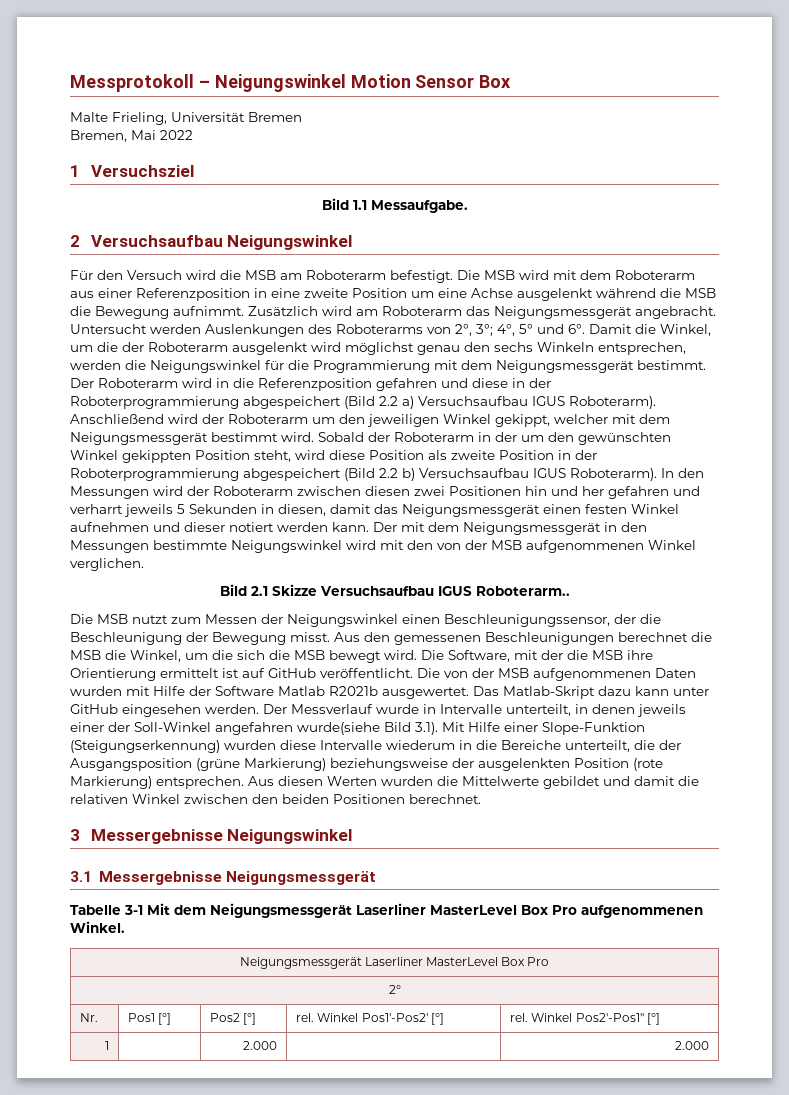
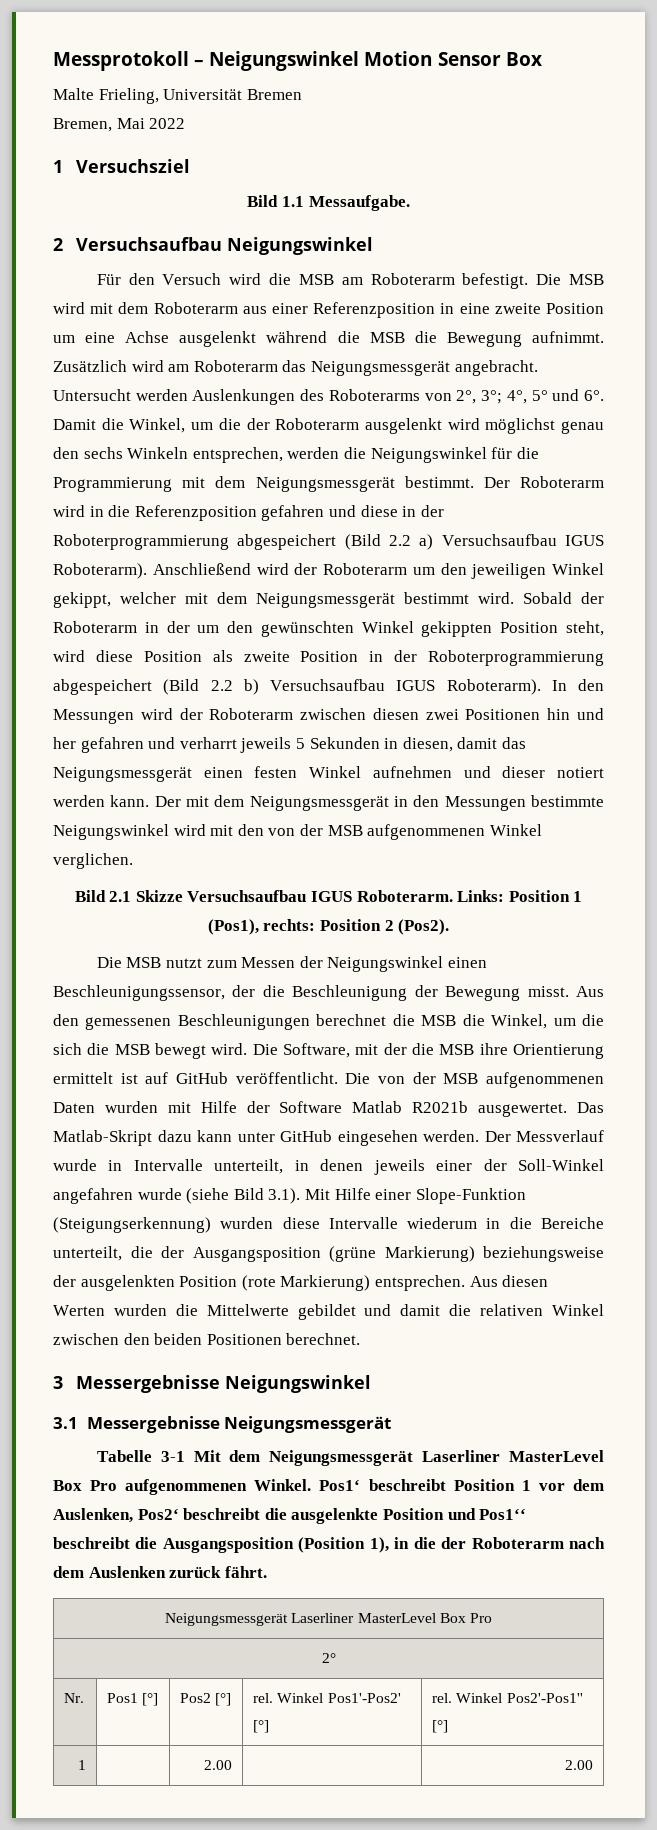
- Bild 2.1 Skizze Versuchsaufbau IGUS Roboterarm..
+ Bild 2.1 Skizze Versuchsaufbau IGUS Roboterarm. Links: Position 1 (Pos1), rechts: Position 2 (Pos2).
- Der Messverlauf wurde in Intervalle unterteilt, in denen jeweils einer der Soll-Winkel angefahren wurde(siehe Bild 3.1). Mit Hilfe einer Slope-Funktion (Steigungserkennung) wurden diese Intervalle wiederum in die Bereiche unterteilt, die der Ausgangsposition (grüne Markierung) beziehungsweise der ausgelenkten Position (rote Markierung) entsprechen.
+ Der Messverlauf wurde in Intervalle unterteilt, in denen jeweils einer der Soll-Winkel angefahren wurde (siehe Bild 3.1). Mit Hilfe einer Slope-Funktion (Steigungserkennung) wurden diese Intervalle wiederum in die Bereiche unterteilt, die der Ausgangsposition (grüne Markierung) beziehungsweise der ausgelenkten Position (rote Markierung) entsprechen.
+ Pos1‘ beschreibt Position 1 vor dem Auslenken, Pos2‘ beschreibt die ausgelenkte Position und Pos1‘‘ beschreibt die Ausgangsposition (Position 1), in die der Roboterarm nach dem Auslenken zurück fährt.
- 1 | | 2.000 | | 2.000
+ 1 | | 2.00 | | 2.00

